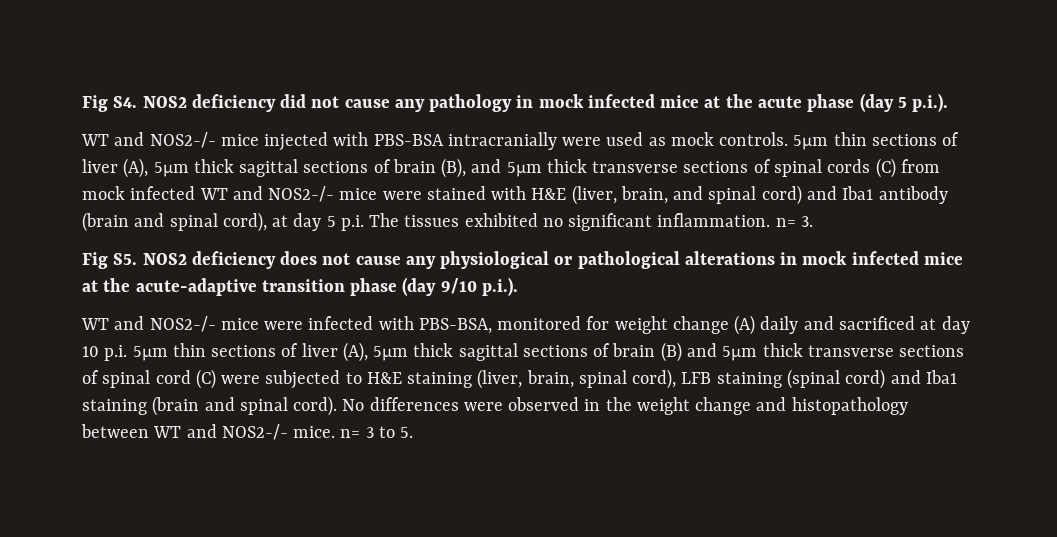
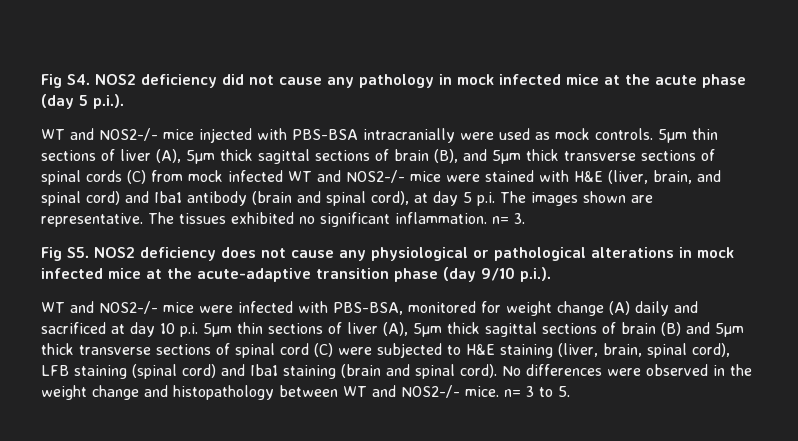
- 5µm thin sections of liver (A), 5µm thick sagittal sections of brain (B), and 5µm thick transverse sections of spinal cords (C) from mock infected WT and NOS2-/- mice were stained with H&E (liver, brain, and spinal cord) and Iba1 antibody (brain and spinal cord), at day 5 p.i. The tissues exhibited no significant inflammation. n= 3.
+ 5µm thin sections of liver (A), 5µm thick sagittal sections of brain (B), and 5µm thick transverse sections of spinal cords (C) from mock infected WT and NOS2-/- mice were stained with H&E (liver, brain, and spinal cord) and Iba1 antibody (brain and spinal cord), at day 5 p.i. The images shown are representative. The tissues exhibited no significant inflammation. n= 3.

